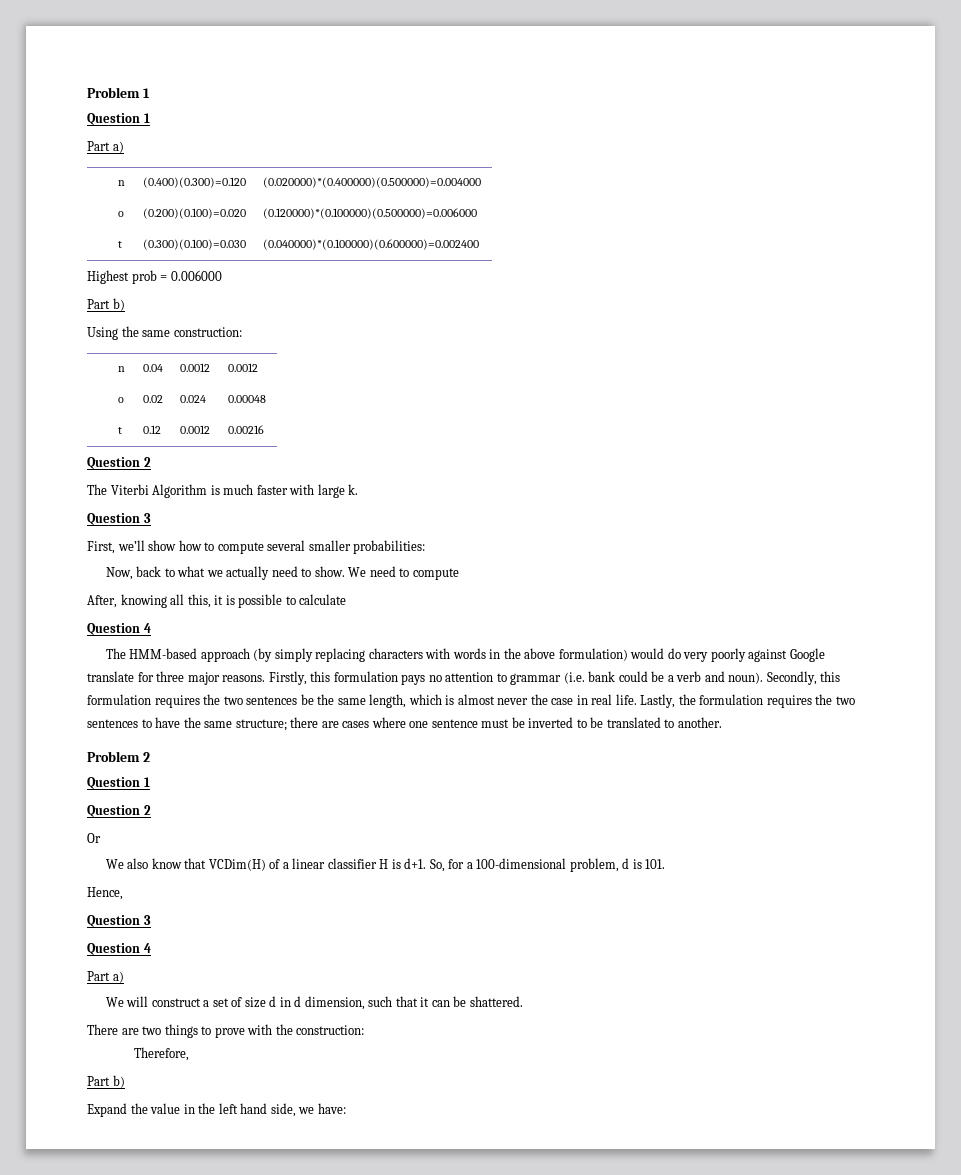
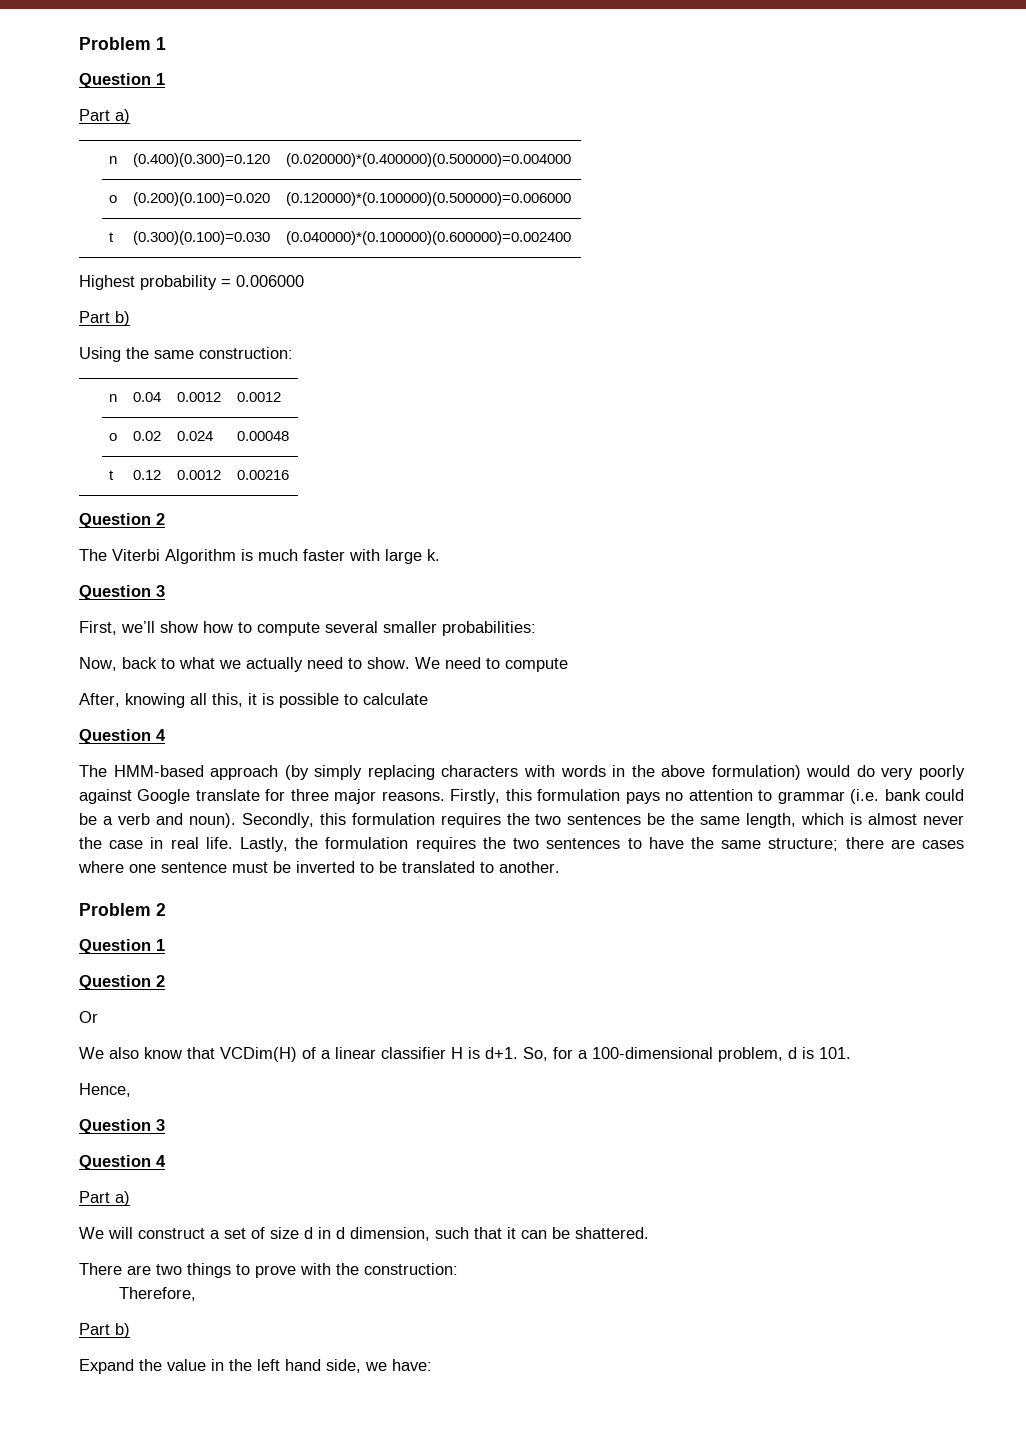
- Highest prob = 0.006000
+ Highest probability = 0.006000

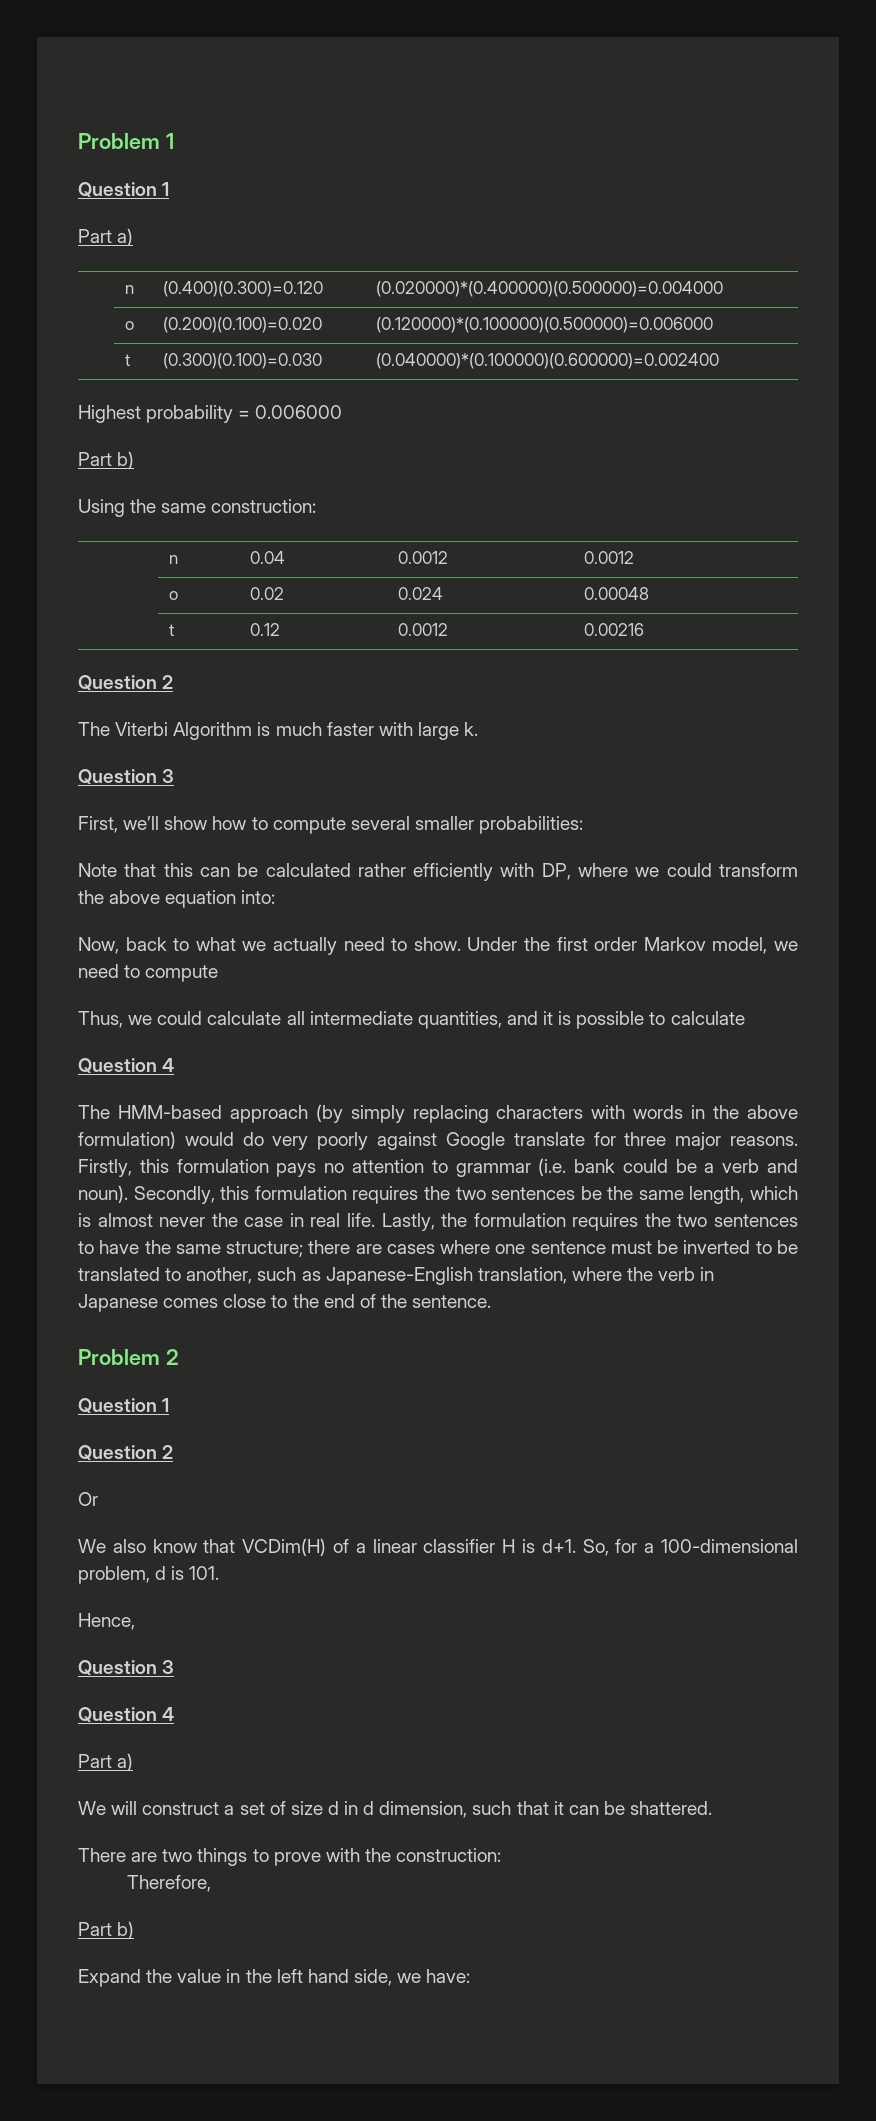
+ Note that this can be calculated rather efficiently with DP, where we could transform the above equation into:
- We need to compute
- After, knowing all this, it is possible to calculate
+ Under the first order Markov model, we need to compute
+ Thus, we could calculate all intermediate quantities, and it is possible to calculate
- Lastly, the formulation requires the two sentences to have the same structure; there are cases where one sentence must be inverted to be translated to another.
+ Lastly, the formulation requires the two sentences to have the same structure; there are cases where one sentence must be inverted to be translated to another, such as Japanese-English translation, where the verb in Japanese comes close to the end of the sentence.

